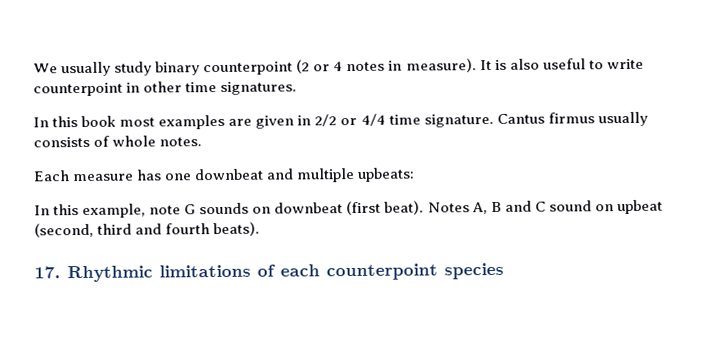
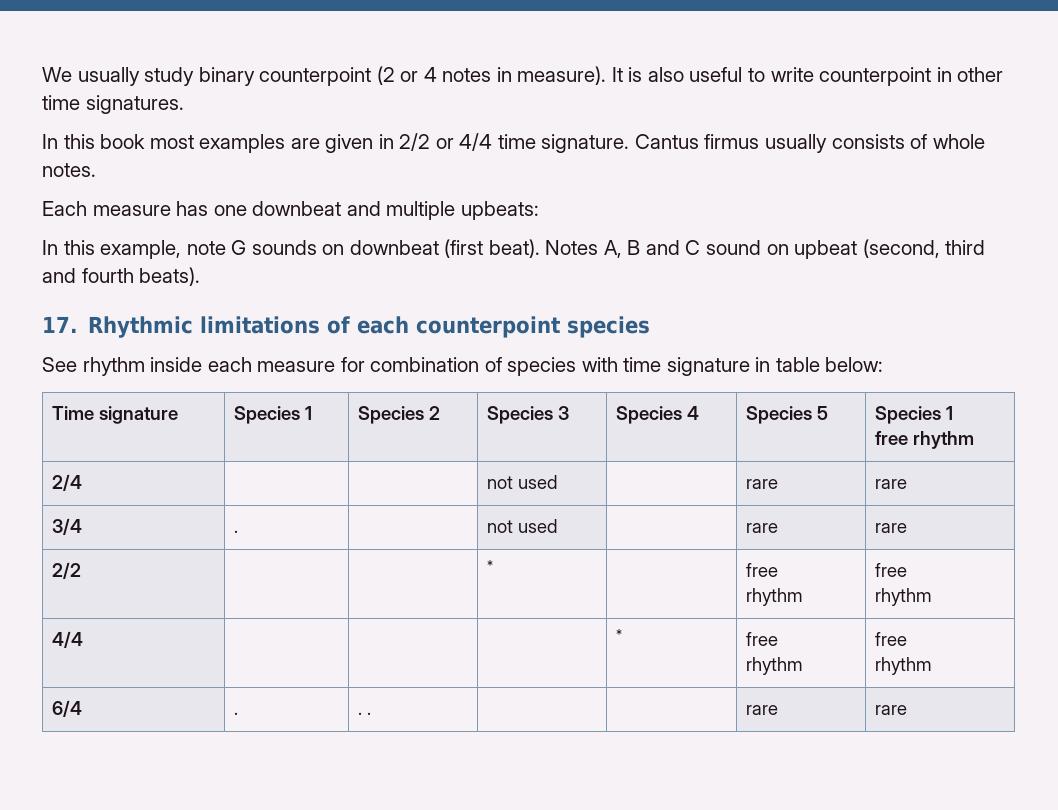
+ See rhythm inside each measure for combination of species with time signature in table below:
+ Time signature | Species 1 | Species 2 | Species 3 | Species 4 | Species 5 | Species 1
+ free rhythm
+ 2/4 | | | not used | | rare | rare
+ 3/4 | . | | not used | | rare | rare
+ 2/2 | | | * | | free
+ rhythm | free
+ rhythm
+ 4/4 | | | | * | free
+ rhythm | free
+ rhythm
+ 6/4 | . | . . | | | rare | rare

